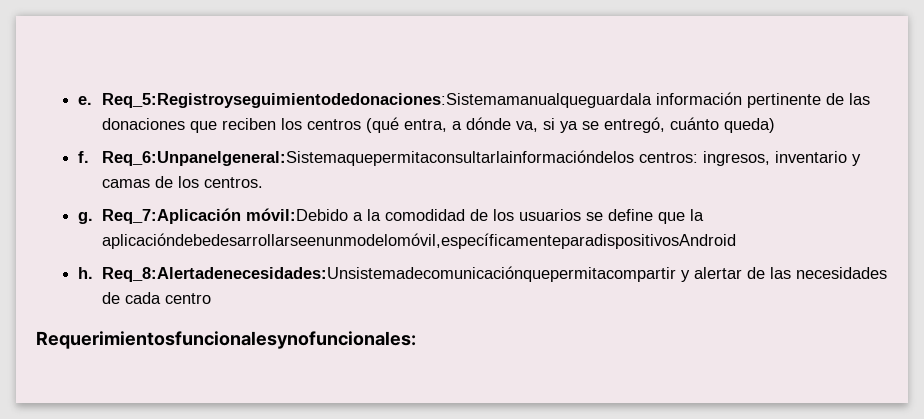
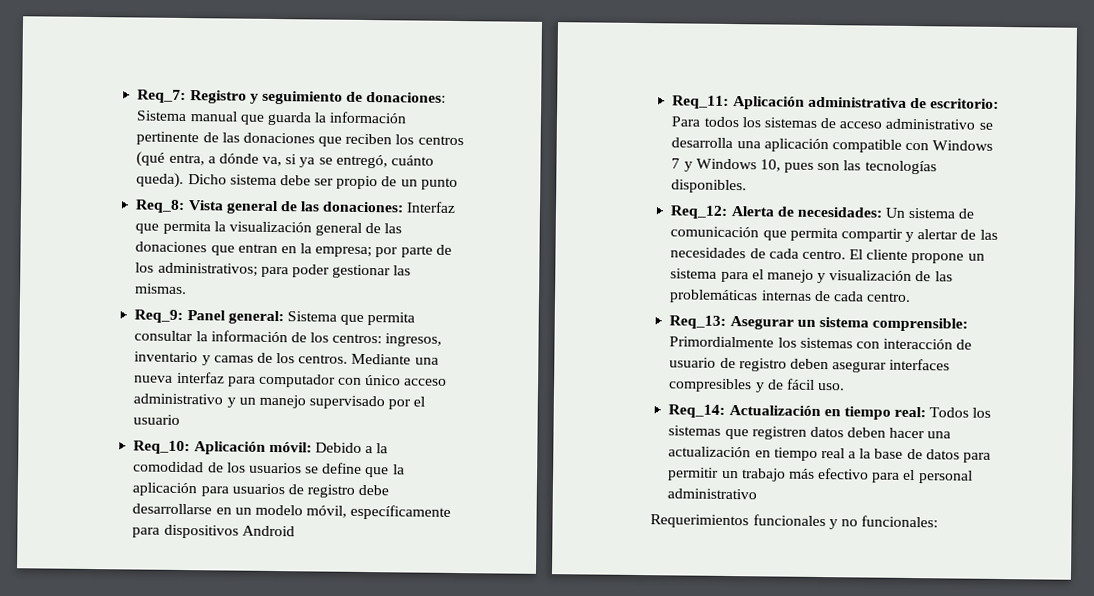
- e. Req_5:Registroyseguimientodedonaciones:Sistemamanualqueguardala información pertinente de las donaciones que reciben los centros (qué entra, a dónde va, si ya se entregó, cuánto queda)
- f. Req_6:Unpanelgeneral:Sistemaquepermitaconsultarlainformacióndelos centros: ingresos, inventario y camas de los centros.
- g. Req_7:Aplicación móvil:Debido a la comodidad de los usuarios se define que la aplicacióndebedesarrollarseenunmodelomóvil,específicamenteparadispositivosAndroid
- h. Req_8:Alertadenecesidades:Unsistemadecomunicaciónquepermitacompartir y alertar de las necesidades de cada centro
- Requerimientosfuncionalesynofuncionales:
+ Req_7: Registro y seguimiento de donaciones: Sistema manual que guarda la información pertinente de las donaciones que reciben los centros (qué entra, a dónde va, si ya se entregó, cuánto queda). Dicho sistema debe ser propio de un punto
+ Req_8: Vista general de las donaciones: Interfaz que permita la visualización general de las donaciones que entran en la empresa; por parte de los administrativos; para poder gestionar las mismas.
+ Req_9: Panel general: Sistema que permita consultar la información de los centros: ingresos, inventario y camas de los centros. Mediante una nueva interfaz para computador con único acceso administrativo y un manejo supervisado por el usuario
+ Req_10: Aplicación móvil: Debido a la comodidad de los usuarios se define que la aplicación para usuarios de registro debe desarrollarse en un modelo móvil, específicamente para dispositivos Android
+ Req_11: Aplicación administrativa de escritorio: Para todos los sistemas de acceso administrativo se desarrolla una aplicación compatible con Windows 7 y Windows 10, pues son las tecnologías disponibles.
+ Req_12: Alerta de necesidades: Un sistema de comunicación que permita compartir y alertar de las necesidades de cada centro. El cliente propone un sistema para el manejo y visualización de las problemáticas internas de cada centro.
+ Req_13: Asegurar un sistema comprensible: Primordialmente los sistemas con interacción de usuario de registro deben asegurar interfaces compresibles y de fácil uso.
+ Req_14: Actualización en tiempo real: Todos los sistemas que registren datos deben hacer una actualización en tiempo real a la base de datos para permitir un trabajo más efectivo para el personal administrativo
+ Requerimientos funcionales y no funcionales:

